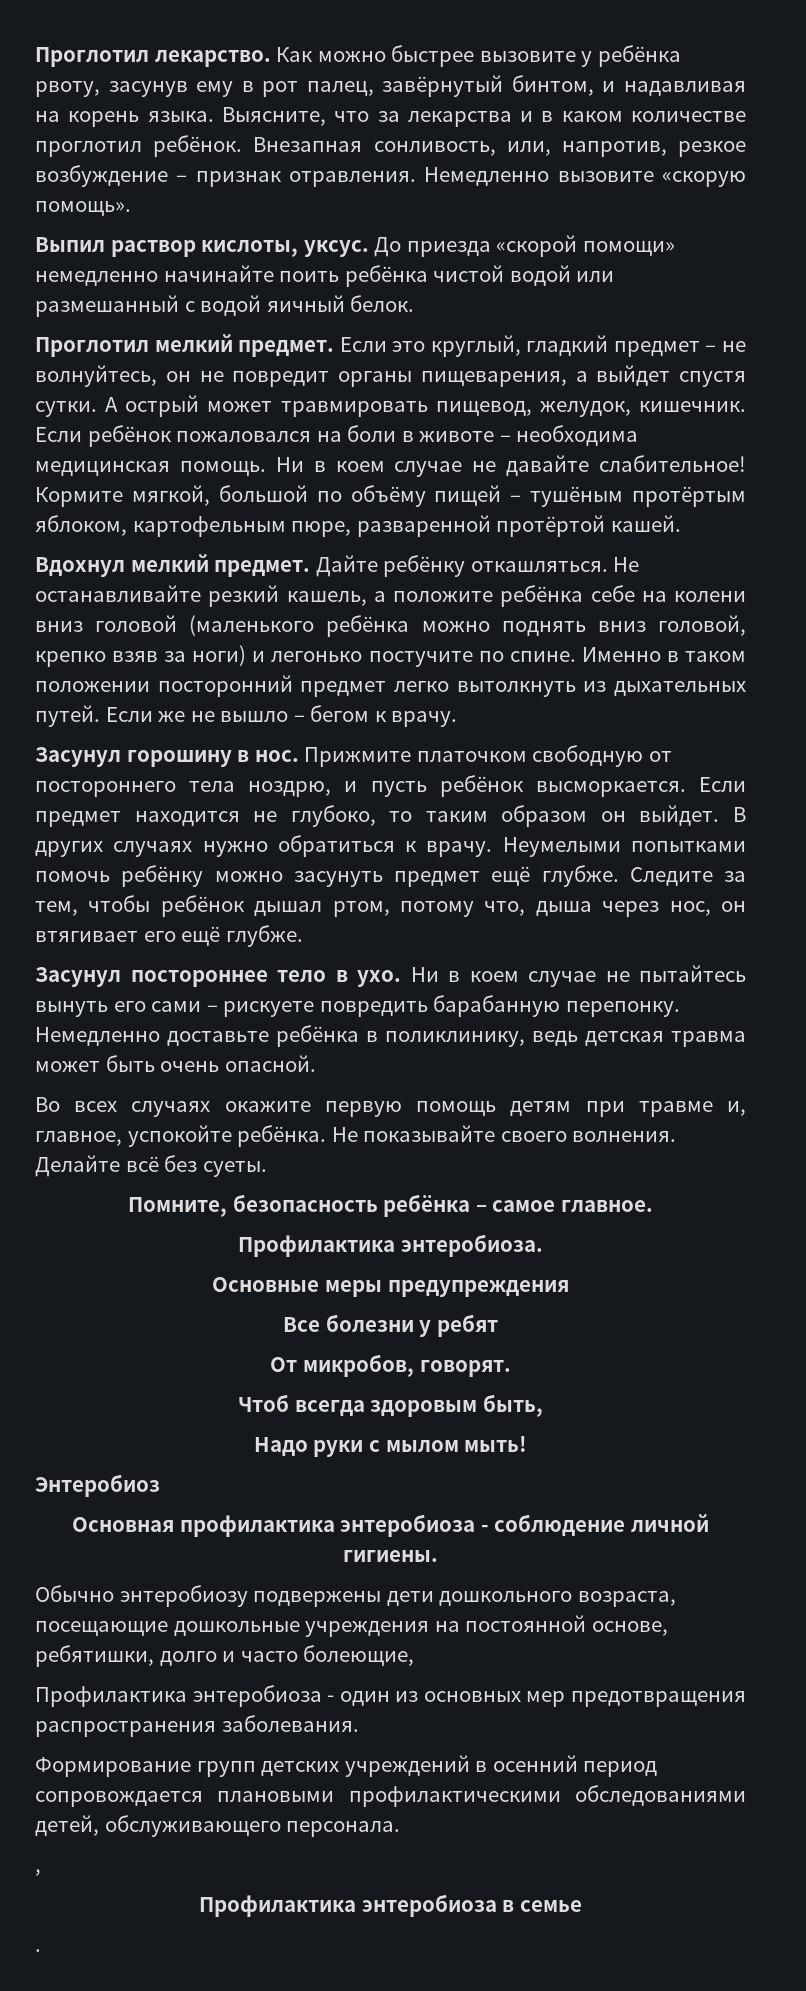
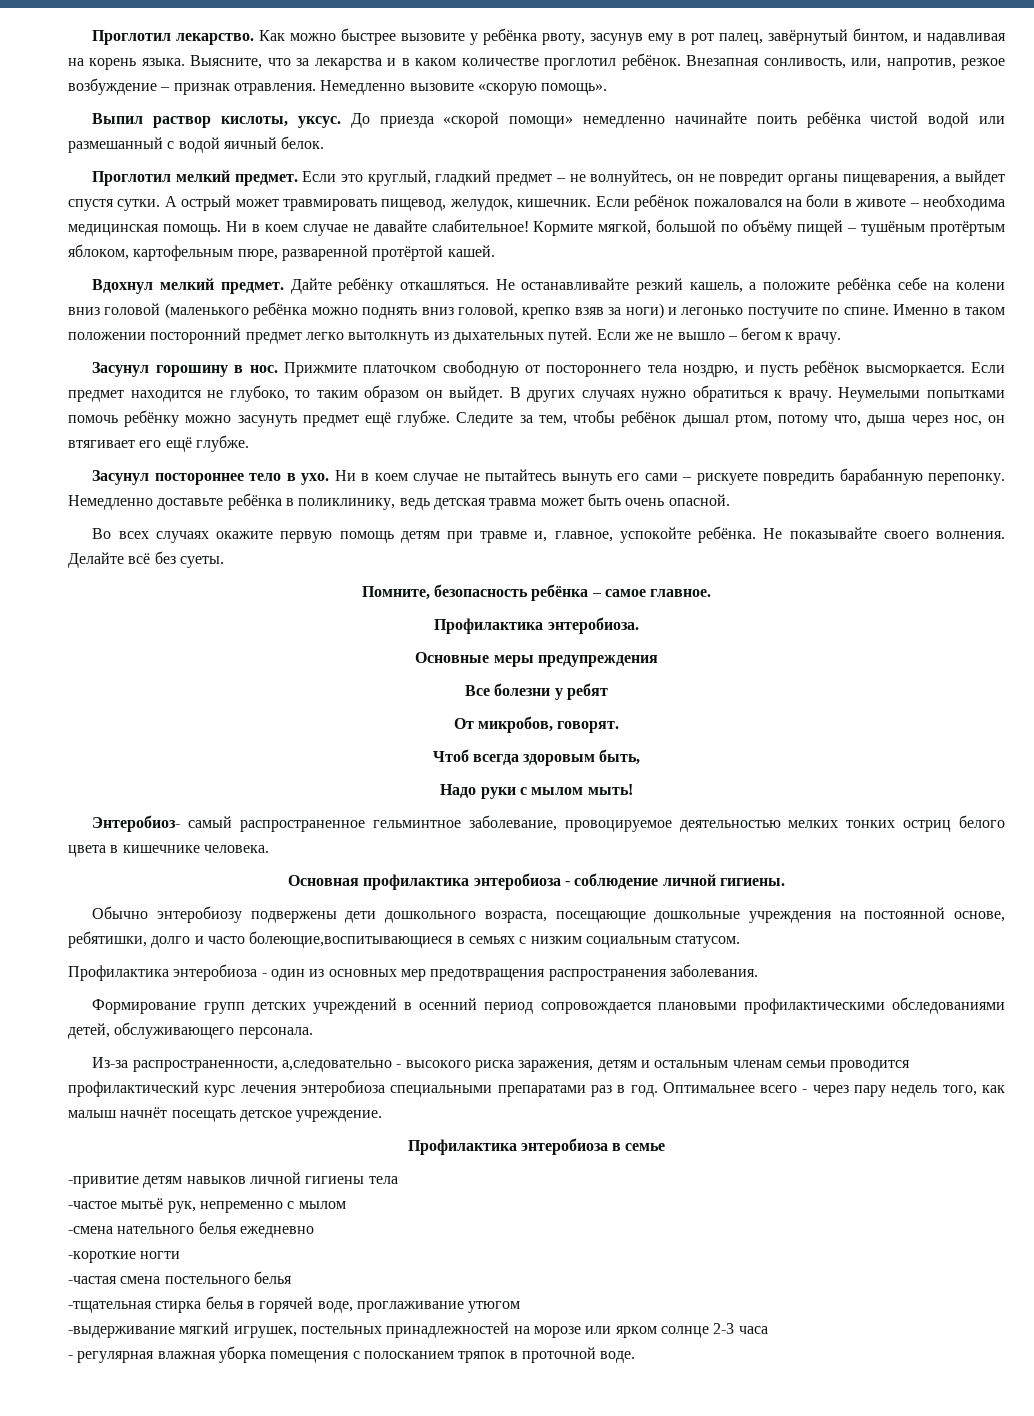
- Энтеробиоз
+ Энтеробиоз- самый распространенное гельминтное заболевание, провоцируемое деятельностью мелких тонких остриц белого цвета в кишечнике человека.
- Обычно энтеробиозу подвержены дети дошкольного возраста, посещающие дошкольные учреждения на постоянной основе, ребятишки, долго и часто болеющие,
+ Обычно энтеробиозу подвержены дети дошкольного возраста, посещающие дошкольные учреждения на постоянной основе, ребятишки, долго и часто болеющие,воспитывающиеся в семьях с низким социальным статусом.
- ,
+ Из-за распространенности, а,следовательно - высокого риска заражения, детям и остальным членам семьи проводится профилактический курс лечения энтеробиоза специальными препаратами раз в год. Оптимальнее всего - через пару недель того, как малыш начнёт посещать детское учреждение.
  Профилактика энтеробиоза в семье
- .
+ -привитие детям навыков личной гигиены тела
+ -частое мытьё рук, непременно с мылом
+ -смена нательного белья ежедневно
+ -короткие ногти
+ -частая смена постельного белья
+ -тщательная стирка белья в горячей воде, проглаживание утюгом
+ -выдерживание мягкий игрушек, постельных принадлежностей на морозе или ярком солнце 2-3 часа
+ - регулярная влажная уборка помещения с полосканием тряпок в проточной воде.

